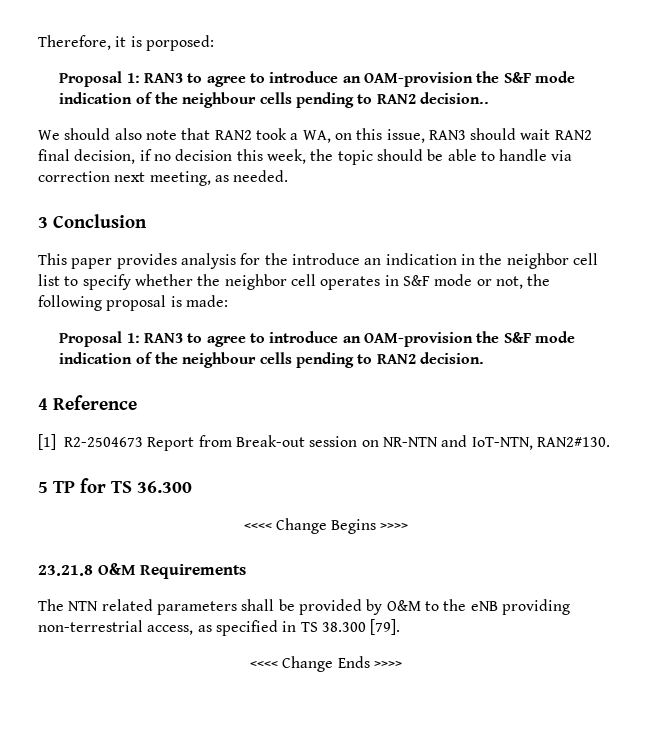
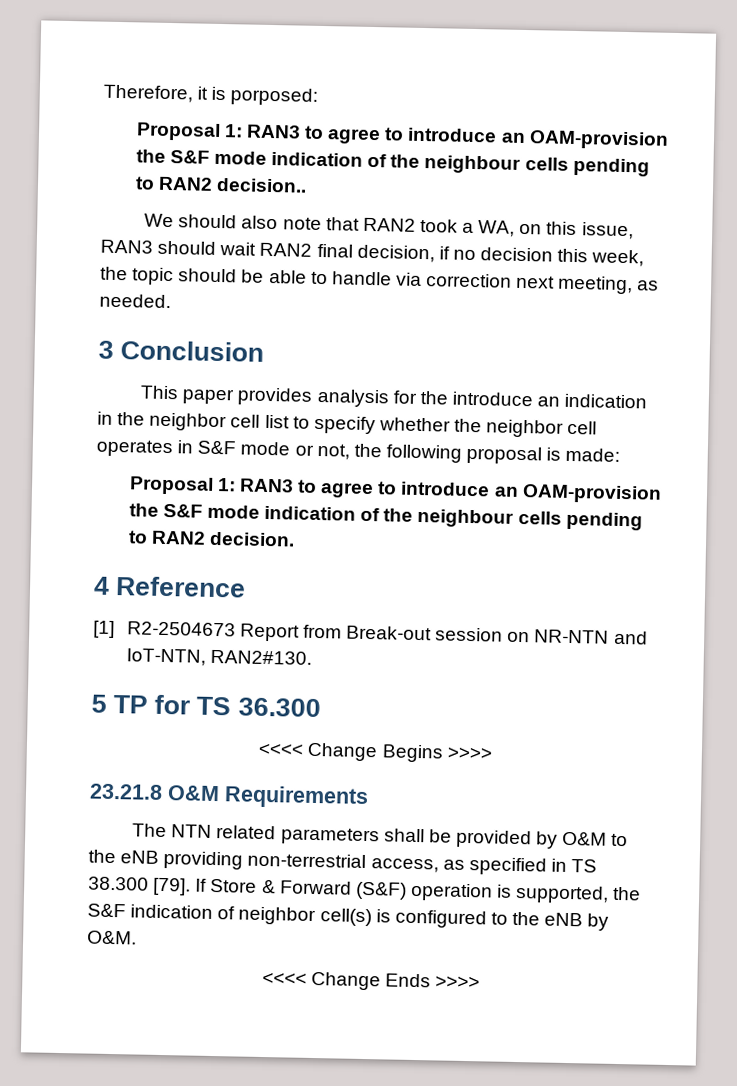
+ If Store & Forward (S&F) operation is supported, the S&F indication of neighbor cell(s) is configured to the eNB by O&M.

